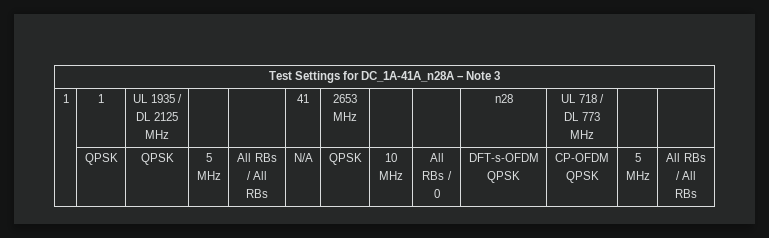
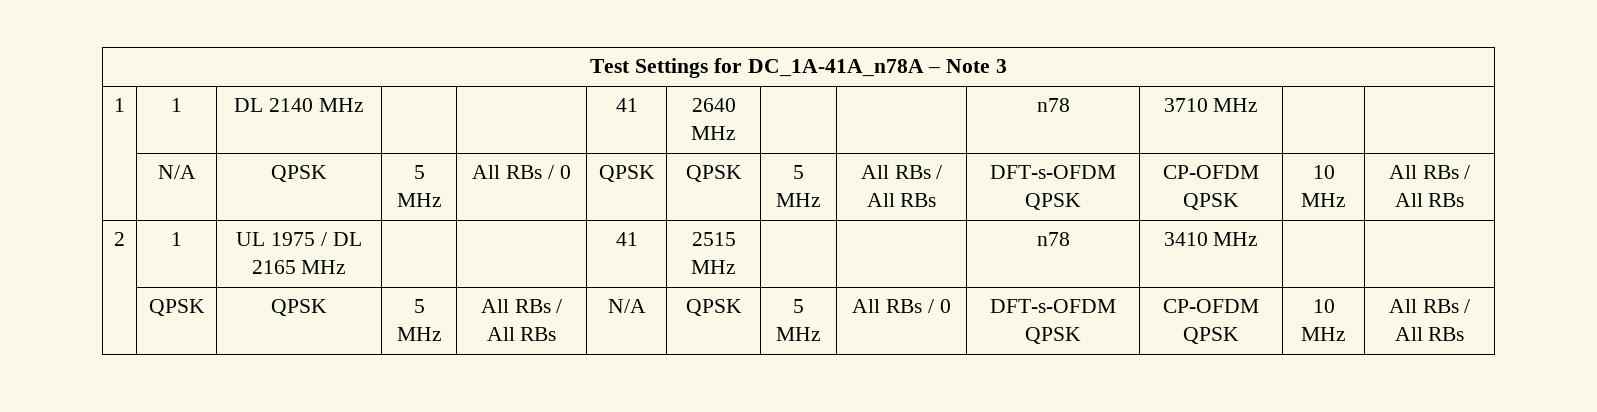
- Test Settings for DC_1A-41A_n28A – Note 3
+ Test Settings for DC_1A-41A_n78A – Note 3
- 1 | 1 | UL 1935 / DL 2125 MHz | | | 41 | 2653 MHz | | | n28 | UL 718 / DL 773 MHz | |
+ 1 | 1 | DL 2140 MHz | | | 41 | 2640 MHz | | | n78 | 3710 MHz | |
+ | N/A | QPSK | 5 MHz | All RBs / 0 | QPSK | QPSK | 5 MHz | All RBs / All RBs | DFT-s-OFDM QPSK | CP-OFDM QPSK | 10 MHz | All RBs / All RBs
+ 2 | 1 | UL 1975 / DL 2165 MHz | | | 41 | 2515 MHz | | | n78 | 3410 MHz | |
- | QPSK | QPSK | 5 MHz | All RBs / All RBs | N/A | QPSK | 10 MHz | All RBs / 0 | DFT-s-OFDM QPSK | CP-OFDM QPSK | 5 MHz | All RBs / All RBs
+ | QPSK | QPSK | 5 MHz | All RBs / All RBs | N/A | QPSK | 5 MHz | All RBs / 0 | DFT-s-OFDM QPSK | CP-OFDM QPSK | 10 MHz | All RBs / All RBs

